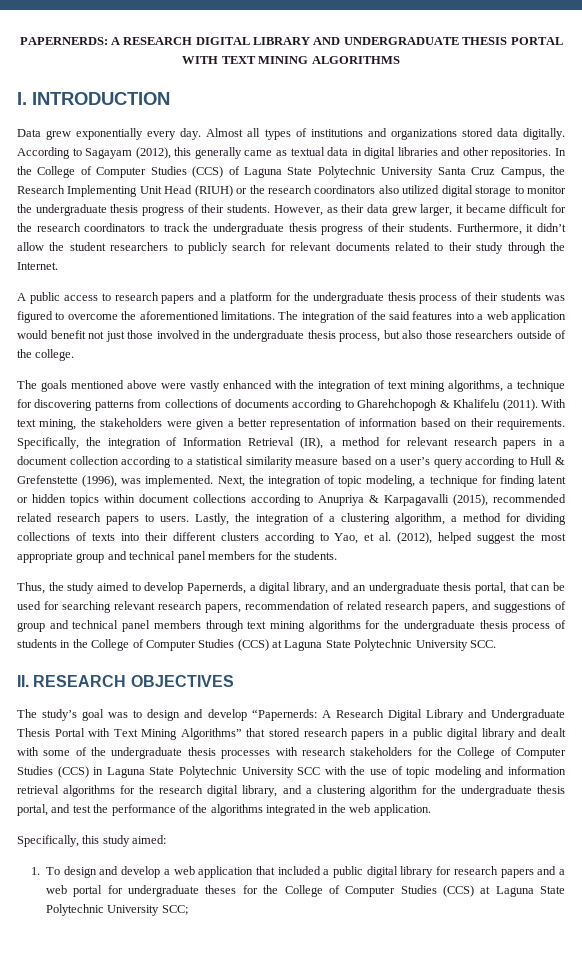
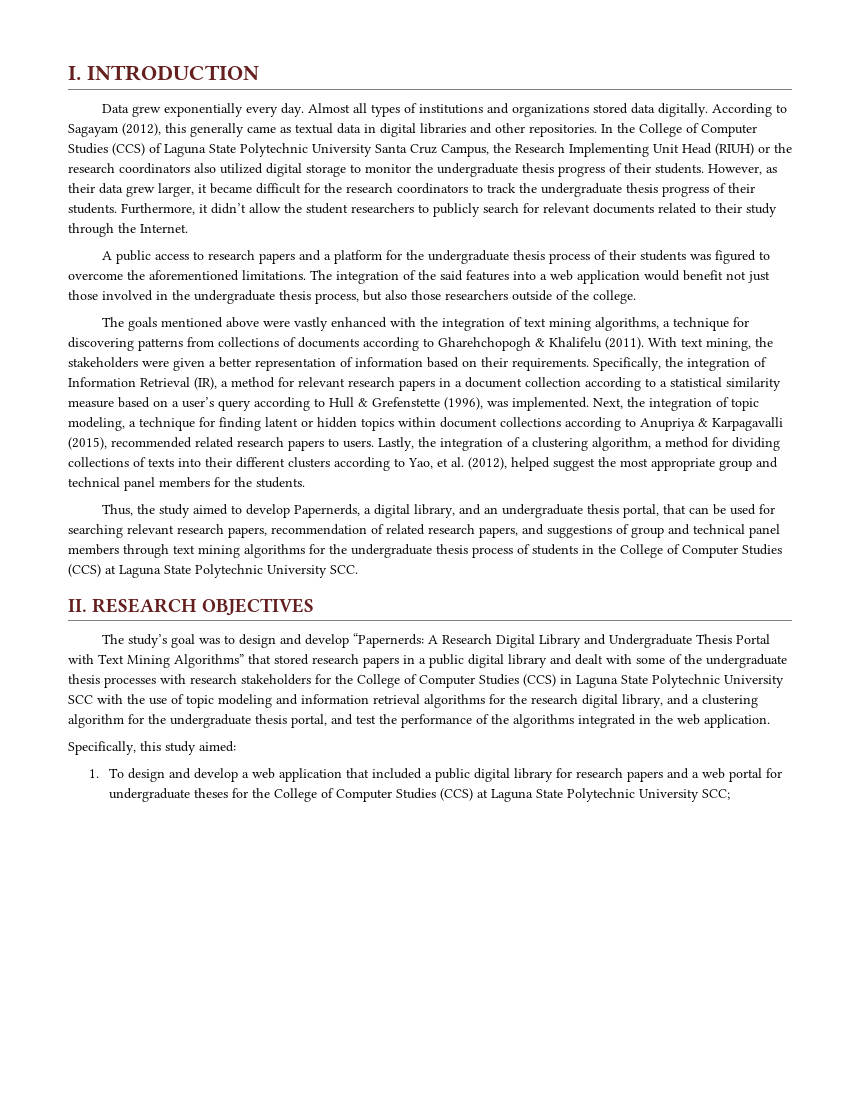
- PAPERNERDS: A RESEARCH DIGITAL LIBRARY AND UNDERGRADUATE THESIS PORTAL WITH TEXT MINING ALGORITHMS

